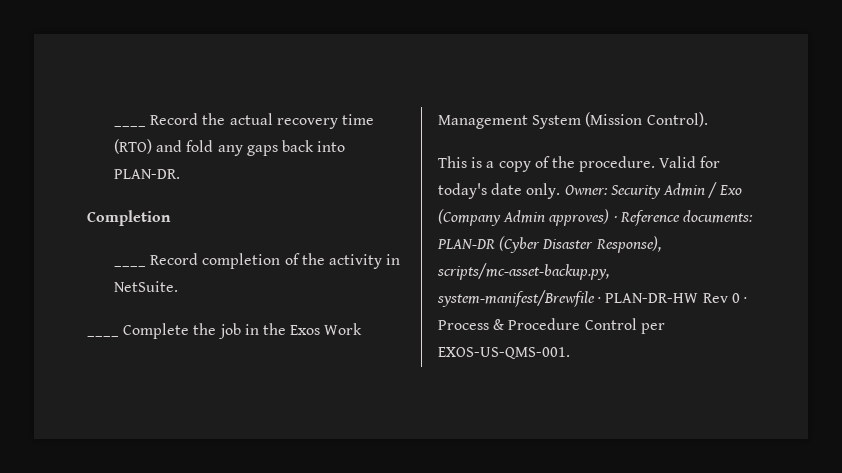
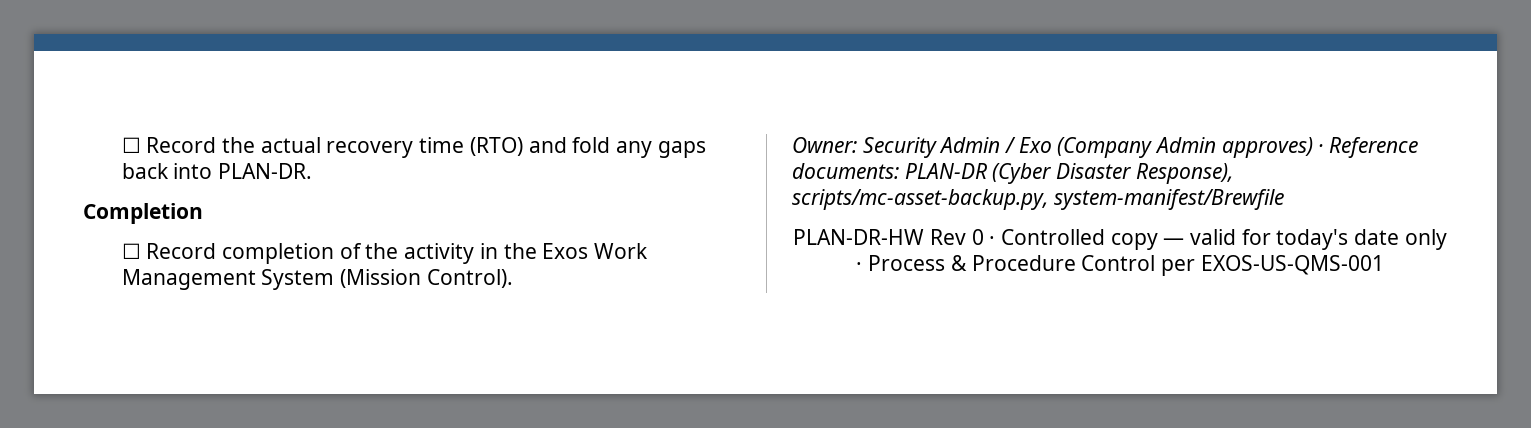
- ____ Record the actual recovery time (RTO) and fold any gaps back into PLAN-DR.
+ ☐ Record the actual recovery time (RTO) and fold any gaps back into PLAN-DR.
- ____ Record completion of the activity in NetSuite.
- ____ Complete the job in the Exos Work Management System (Mission Control).
+ ☐ Record completion of the activity in the Exos Work Management System (Mission Control).
- This is a copy of the procedure. Valid for today's date only. Owner: Security Admin / Exo (Company Admin approves) · Reference documents: PLAN-DR (Cyber Disaster Response), scripts/mc-asset-backup.py, system-manifest/Brewfile · PLAN-DR-HW Rev 0 · Process & Procedure Control per EXOS-US-QMS-001.
+ Owner: Security Admin / Exo (Company Admin approves) · Reference documents: PLAN-DR (Cyber Disaster Response), scripts/mc-asset-backup.py, system-manifest/Brewfile
+ PLAN-DR-HW Rev 0 · Controlled copy — valid for today's date only · Process & Procedure Control per EXOS-US-QMS-001

